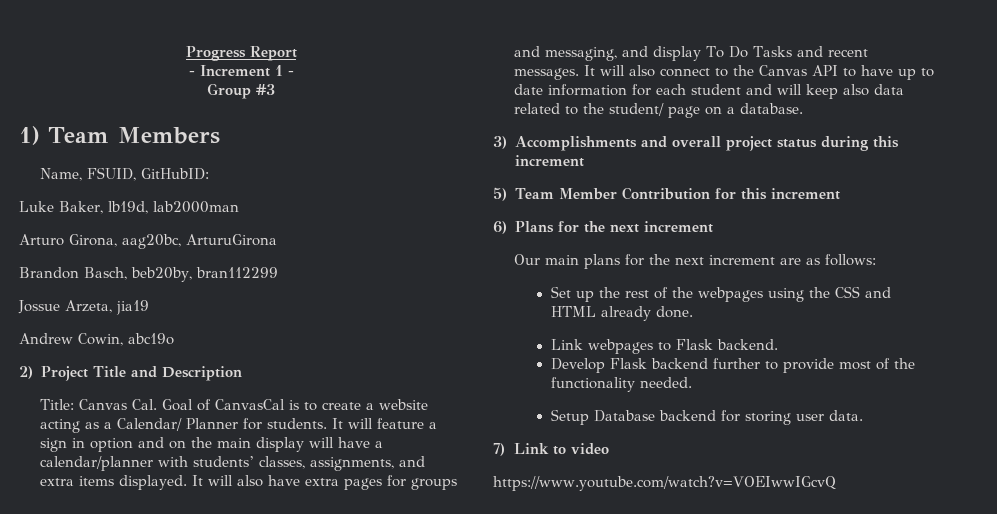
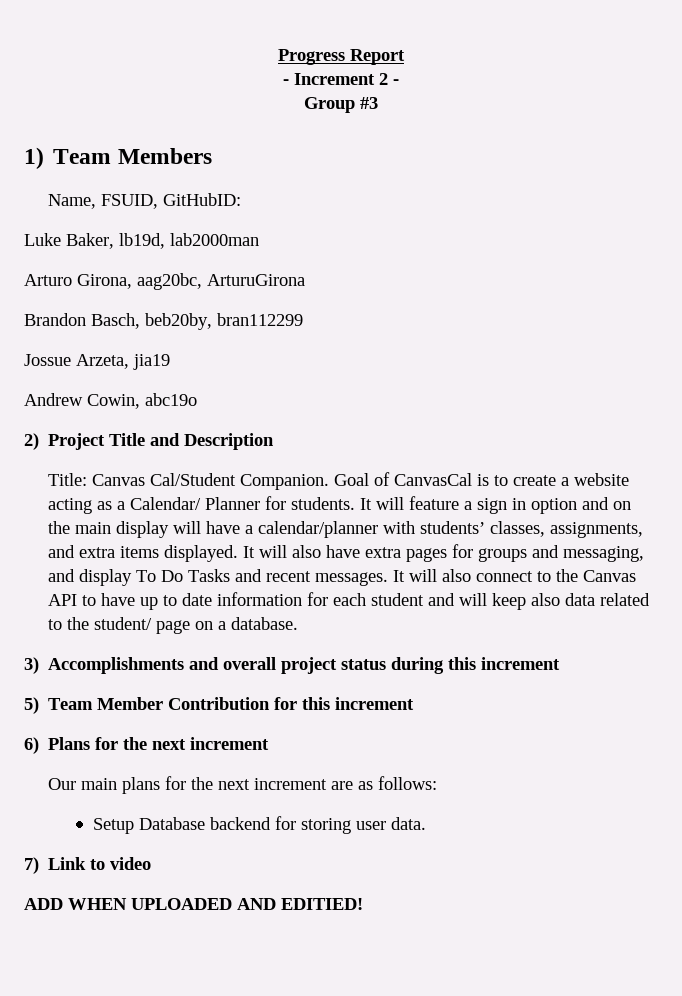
- - Increment 1 -
+ - Increment 2 -
- Title: Canvas Cal. Goal of CanvasCal is to create a website acting as a Calendar/ Planner for students.
+ Title: Canvas Cal/Student Companion. Goal of CanvasCal is to create a website acting as a Calendar/ Planner for students.
- Set up the rest of the webpages using the CSS and HTML already done.
- Link webpages to Flask backend.
- Develop Flask backend further to provide most of the functionality needed.
- https://www.youtube.com/watch?v=VOEIwwIGcvQ
+ ADD WHEN UPLOADED AND EDITIED!

